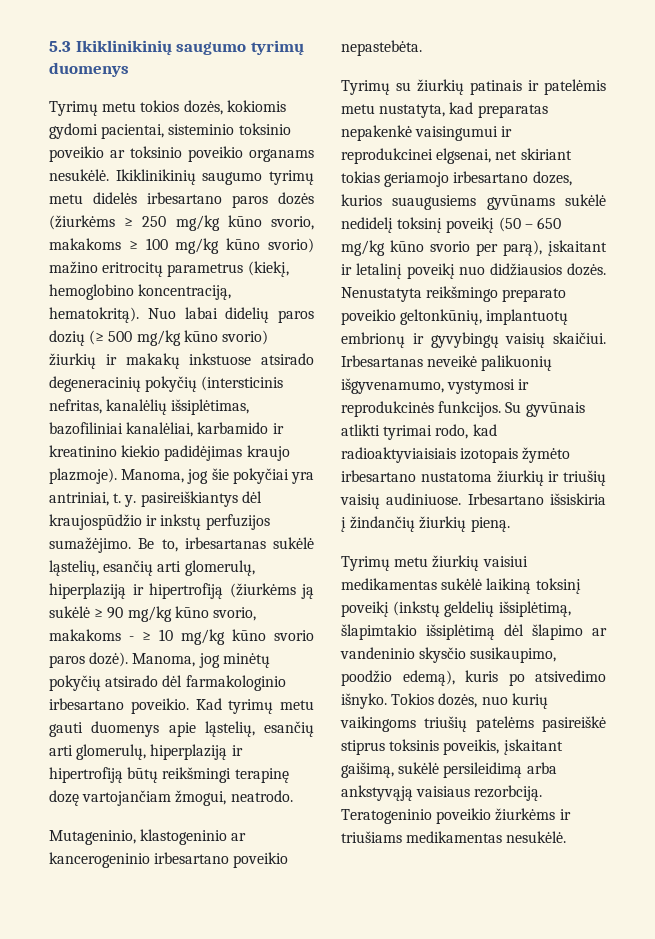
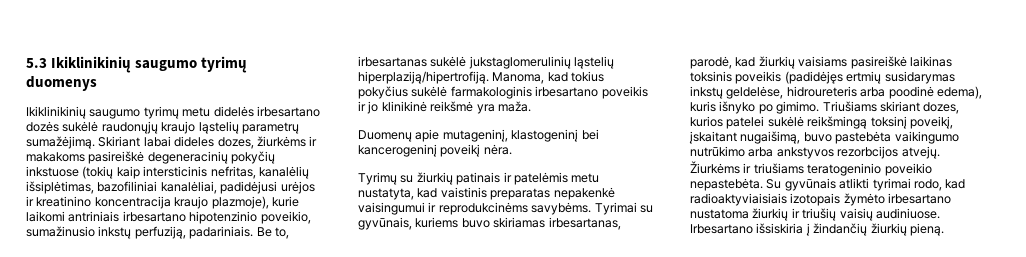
- Tyrimų metu tokios dozės, kokiomis gydomi pacientai, sisteminio toksinio poveikio ar toksinio poveikio organams nesukėlė. Ikiklinikinių saugumo tyrimų metu didelės irbesartano paros dozės (žiurkėms ≥ 250 mg/kg kūno svorio, makakoms ≥ 100 mg/kg kūno svorio) mažino eritrocitų parametrus (kiekį, hemoglobino koncentraciją, hematokritą). Nuo labai didelių paros dozių (≥ 500 mg/kg kūno svorio) žiurkių ir makakų inkstuose atsirado degeneracinių pokyčių (intersticinis nefritas, kanalėlių išsiplėtimas, bazofiliniai kanalėliai, karbamido ir kreatinino kiekio padidėjimas kraujo plazmoje). Manoma, jog šie pokyčiai yra antriniai, t. y. pasireiškiantys dėl kraujospūdžio ir inkstų perfuzijos sumažėjimo. Be to, irbesartanas sukėlė ląstelių, esančių arti glomerulų, hiperplaziją ir hipertrofiją (žiurkėms ją sukėlė ≥ 90 mg/kg kūno svorio, makakoms - ≥ 10 mg/kg kūno svorio paros dozė). Manoma, jog minėtų pokyčių atsirado dėl farmakologinio irbesartano poveikio. Kad tyrimų metu gauti duomenys apie ląstelių, esančių arti glomerulų, hiperplaziją ir hipertrofiją būtų reikšmingi terapinę dozę vartojančiam žmogui, neatrodo.
- Mutageninio, klastogeninio ar kancerogeninio irbesartano poveikio nepastebėta.
+ Ikiklinikinių saugumo tyrimų metu didelės irbesartano dozės sukėlė raudonųjų kraujo ląstelių parametrų sumažėjimą. Skiriant labai dideles dozes, žiurkėms ir makakoms pasireiškė degeneracinių pokyčių inkstuose (tokių kaip intersticinis nefritas, kanalėlių išsiplėtimas, bazofiliniai kanalėliai, padidėjusi urėjos ir kreatinino koncentracija kraujo plazmoje), kurie laikomi antriniais irbesartano hipotenzinio poveikio, sumažinusio inkstų perfuziją, padariniais. Be to, irbesartanas sukėlė jukstaglomerulinių ląstelių hiperplaziją/hipertrofiją. Manoma, kad tokius pokyčius sukėlė farmakologinis irbesartano poveikis ir jo klinikinė reikšmė yra maža.
+ Duomenų apie mutageninį, klastogeninį bei kancerogeninį poveikį nėra.
- Tyrimų su žiurkių patinais ir patelėmis metu nustatyta, kad preparatas nepakenkė vaisingumui ir reprodukcinei elgsenai, net skiriant tokias geriamojo irbesartano dozes, kurios suaugusiems gyvūnams sukėlė nedidelį toksinį poveikį (50 – 650 mg/kg kūno svorio per parą), įskaitant ir letalinį poveikį nuo didžiausios dozės. Nenustatyta reikšmingo preparato poveikio geltonkūnių, implantuotų embrionų ir gyvybingų vaisių skaičiui. Irbesartanas neveikė palikuonių išgyvenamumo, vystymosi ir reprodukcinės funkcijos.
+ Tyrimų su žiurkių patinais ir patelėmis metu nustatyta, kad vaistinis preparatas nepakenkė vaisingumui ir reprodukcinėms savybėms. Tyrimai su gyvūnais, kuriems buvo skiriamas irbesartanas, parodė, kad žiurkių vaisiams pasireiškė laikinas toksinis poveikis (padidėjęs ertmių susidarymas inkstų geldelėse, hidroureteris arba poodinė edema), kuris išnyko po gimimo. Triušiams skiriant dozes, kurios patelei sukėlė reikšmingą toksinį poveikį, įskaitant nugaišimą, buvo pastebėta vaikingumo nutrūkimo arba ankstyvos rezorbcijos atvejų. Žiurkėms ir triušiams teratogeninio poveikio nepastebėta.
- Tyrimų metu žiurkių vaisiui medikamentas sukėlė laikiną toksinį poveikį (inkstų geldelių išsiplėtimą, šlapimtakio išsiplėtimą dėl šlapimo ar vandeninio skysčio susikaupimo, poodžio edemą), kuris po atsivedimo išnyko. Tokios dozės, nuo kurių vaikingoms triušių patelėms pasireiškė stiprus toksinis poveikis, įskaitant gaišimą, sukėlė persileidimą arba ankstyvąją vaisiaus rezorbciją. Teratogeninio poveikio žiurkėms ir triušiams medikamentas nesukėlė.

